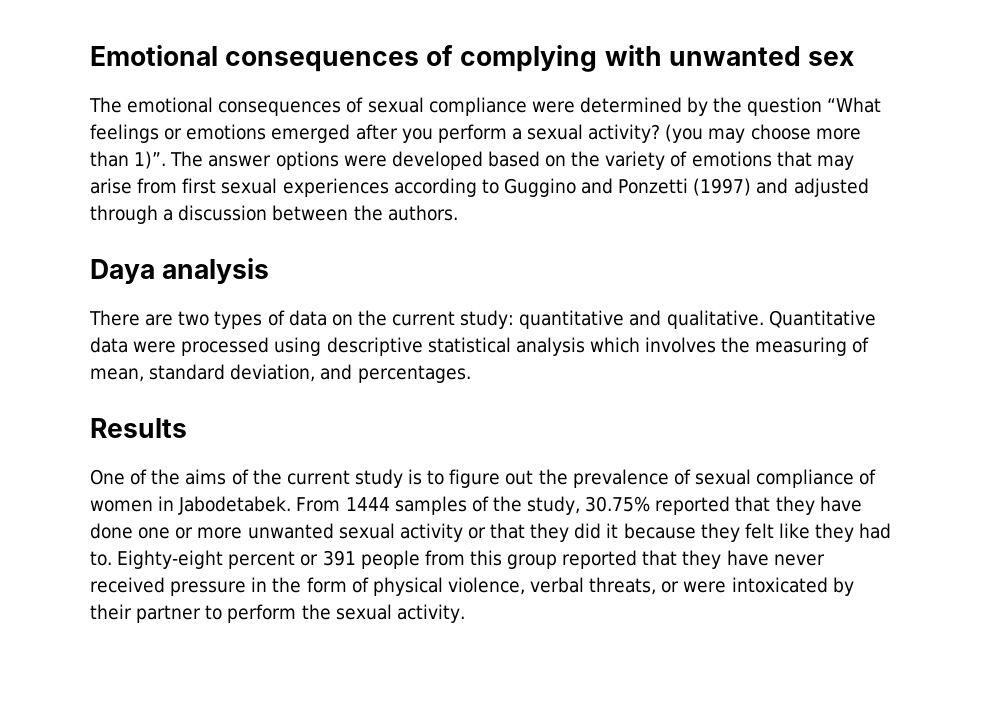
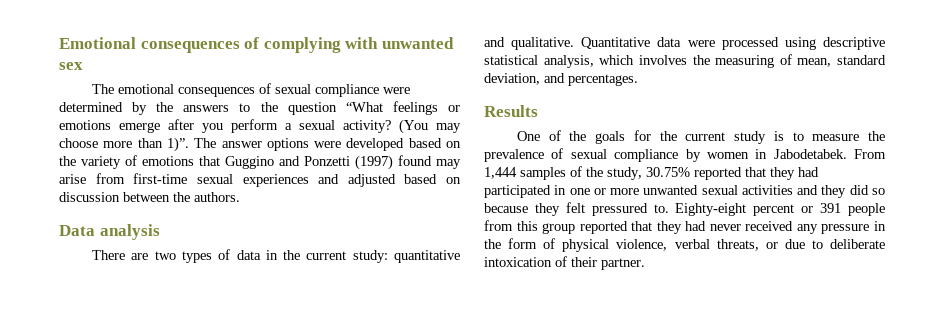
- The emotional consequences of sexual compliance were determined by the question “What feelings or emotions emerged after you perform a sexual activity?
+ The emotional consequences of sexual compliance were determined by the answers to the question “What feelings or emotions emerge after you perform a sexual activity?
- (you may choose more than 1)”.
+ (You may choose more than 1)”.
- The answer options were developed based on the variety of emotions that may arise from first sexual experiences according to Guggino and Ponzetti (1997) and adjusted through a discussion between the authors.
+ The answer options were developed based on the variety of emotions that Guggino and Ponzetti (1997) found may arise from first-time sexual experiences and adjusted based on discussion between the authors.
- Daya analysis
+ Data analysis
- There are two types of data on the current study: quantitative and qualitative.
+ There are two types of data in the current study: quantitative and qualitative.
- Quantitative data were processed using descriptive statistical analysis which involves the measuring of mean, standard deviation, and percentages.
+ Quantitative data were processed using descriptive statistical analysis, which involves the measuring of mean, standard deviation, and percentages.
- One of the aims of the current study is to figure out the prevalence of sexual compliance of women in Jabodetabek.
+ One of the goals for the current study is to measure the prevalence of sexual compliance by women in Jabodetabek.
- From 1444 samples of the study, 30.75% reported that they have done one or more unwanted sexual activity or that they did it because they felt like they had to.
+ From 1,444 samples of the study, 30.75% reported that they had participated in one or more unwanted sexual activities and they did so because they felt pressured to.
- Eighty-eight percent or 391 people from this group reported that they have never received pressure in the form of physical violence, verbal threats, or were intoxicated by their partner to perform the sexual activity.
+ Eighty-eight percent or 391 people from this group reported that they had never received any pressure in the form of physical violence, verbal threats, or due to deliberate intoxication of their partner.

